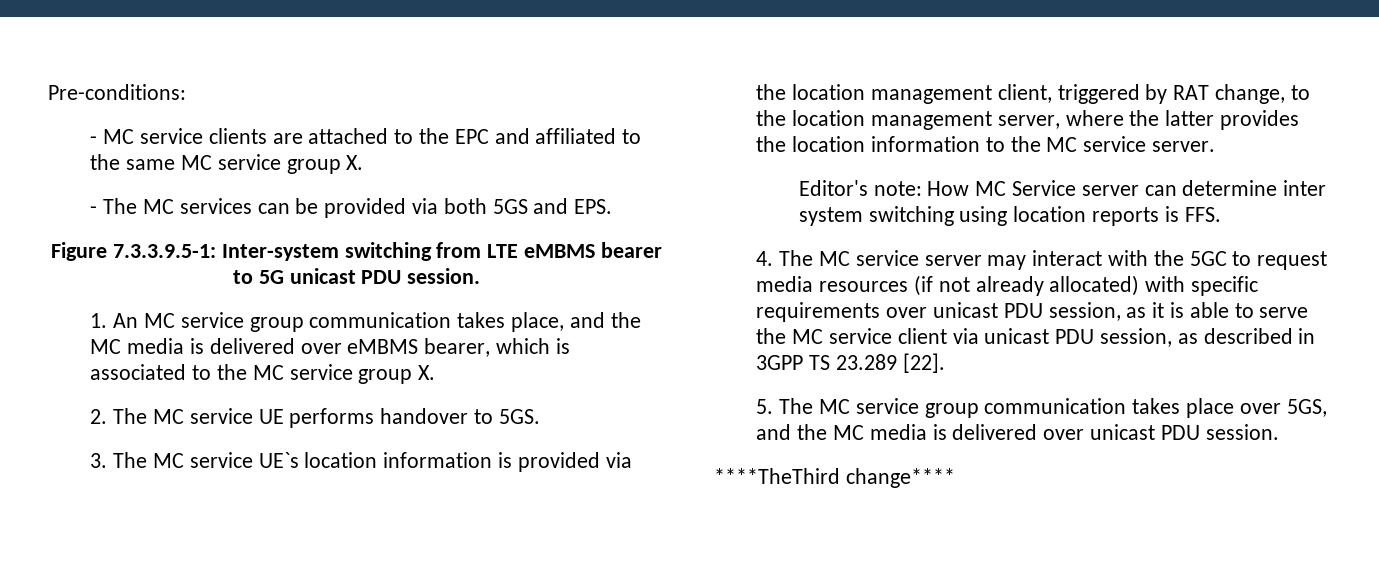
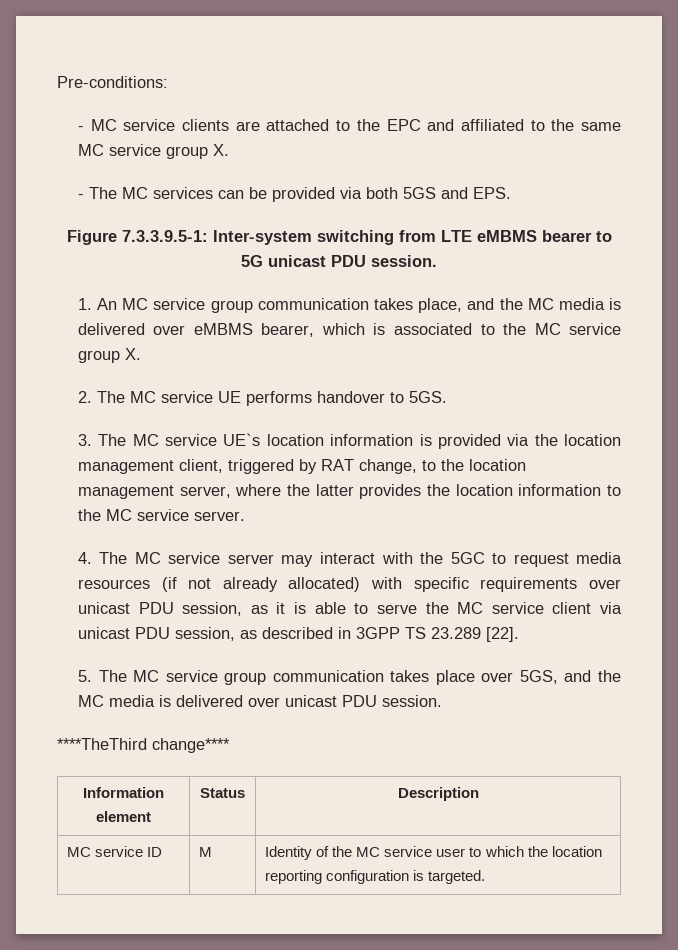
- Editor's note: How MC Service server can determine inter system switching using location reports is FFS.
+ Information element | Status | Description
+ MC service ID | M | Identity of the MC service user to which the location reporting configuration is targeted.

